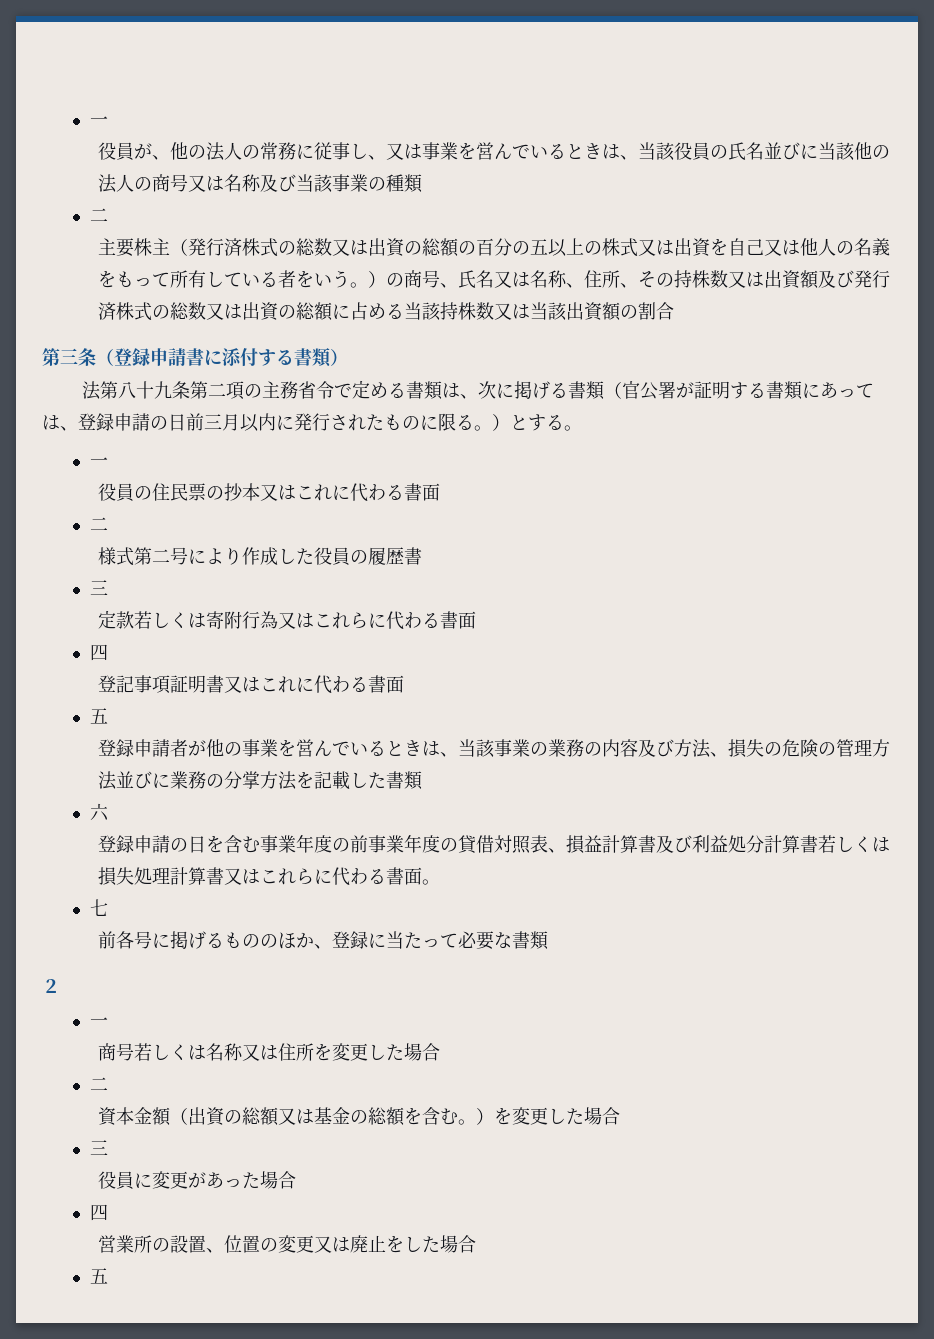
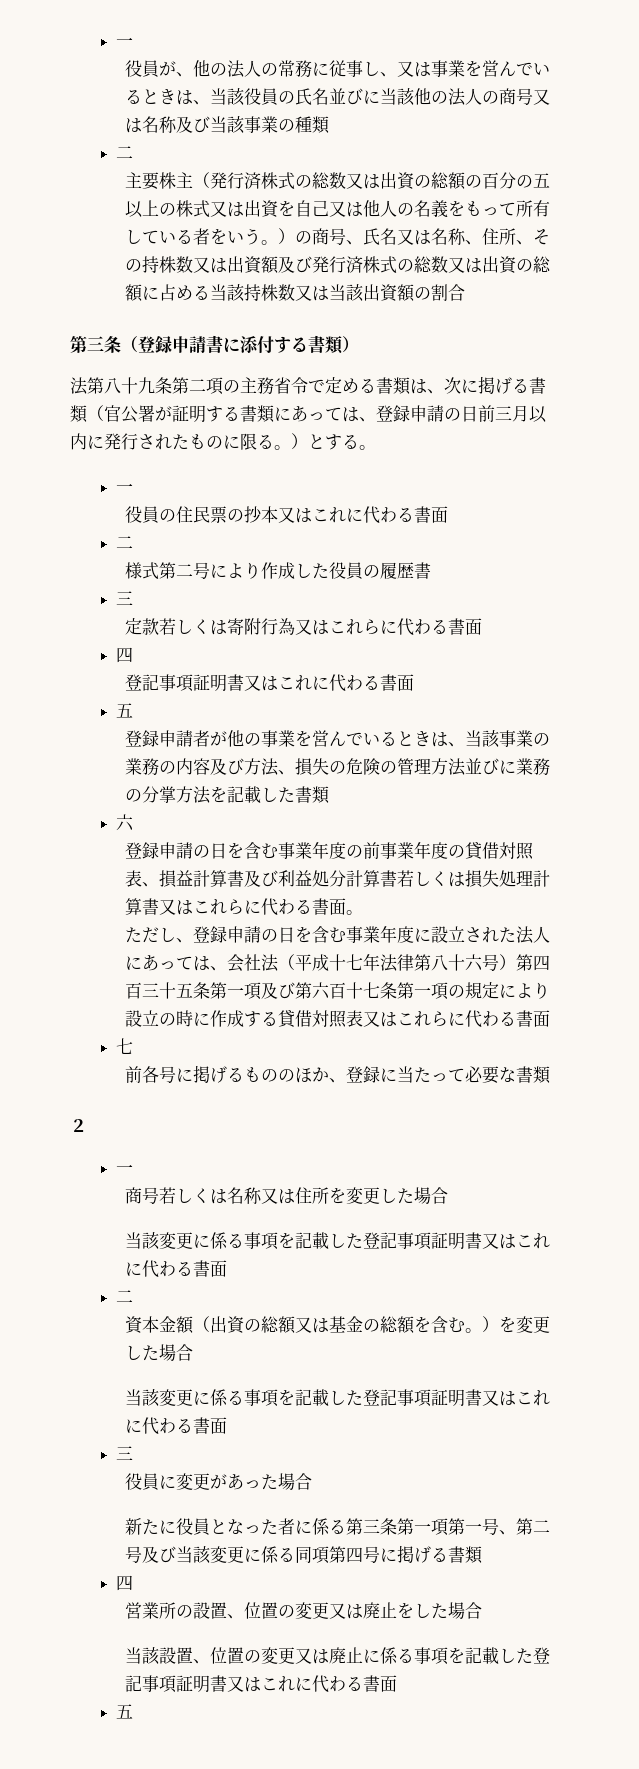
+ ただし、登録申請の日を含む事業年度に設立された法人にあっては、会社法（平成十七年法律第八十六号）第四百三十五条第一項及び第六百十七条第一項の規定により設立の時に作成する貸借対照表又はこれらに代わる書面
  商号若しくは名称又は住所を変更した場合
+ 当該変更に係る事項を記載した登記事項証明書又はこれに代わる書面
  資本金額（出資の総額又は基金の総額を含む。）を変更した場合
+ 当該変更に係る事項を記載した登記事項証明書又はこれに代わる書面
+ 新たに役員となった者に係る第三条第一項第一号、第二号及び当該変更に係る同項第四号に掲げる書類
+ 当該設置、位置の変更又は廃止に係る事項を記載した登記事項証明書又はこれに代わる書面

